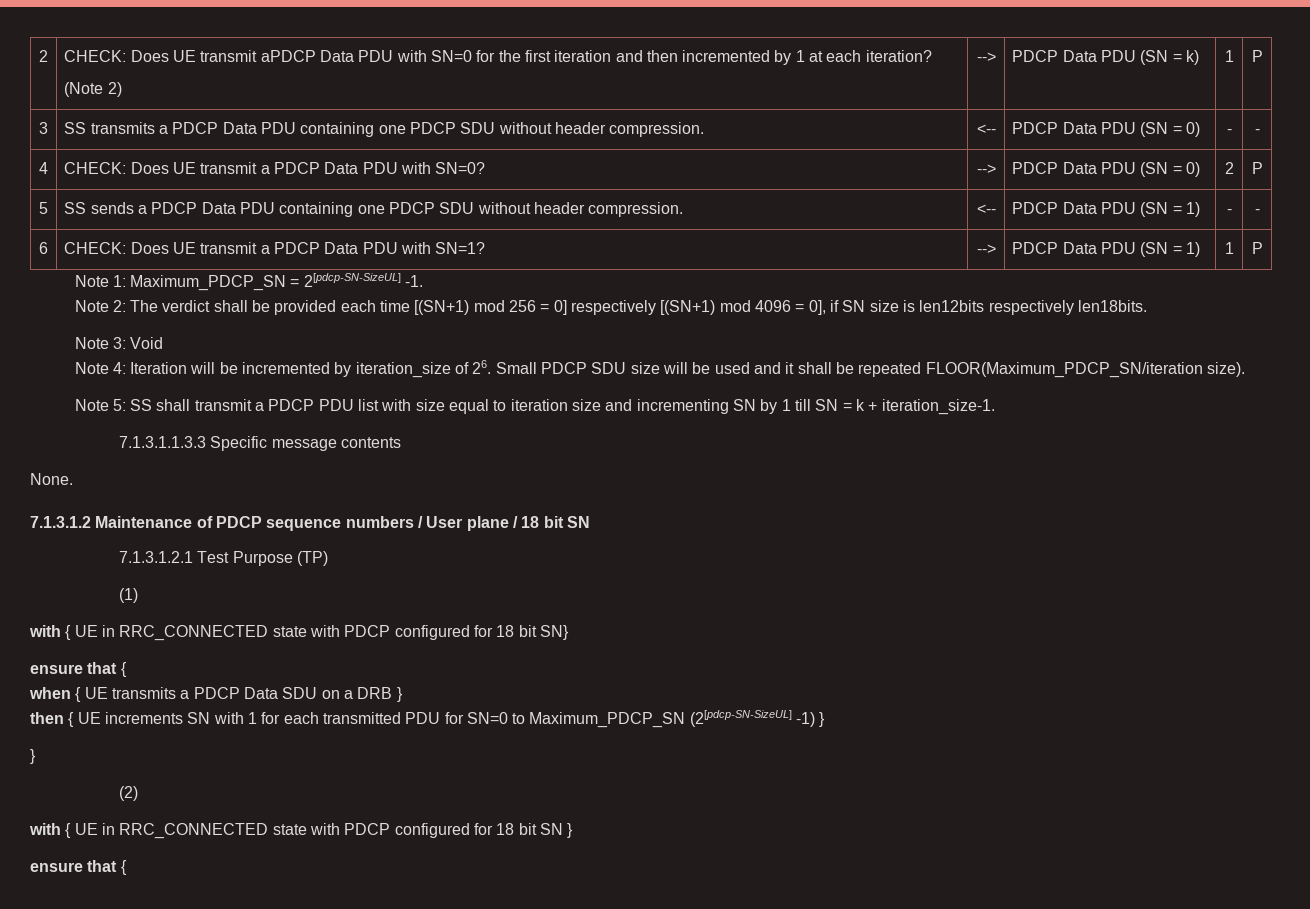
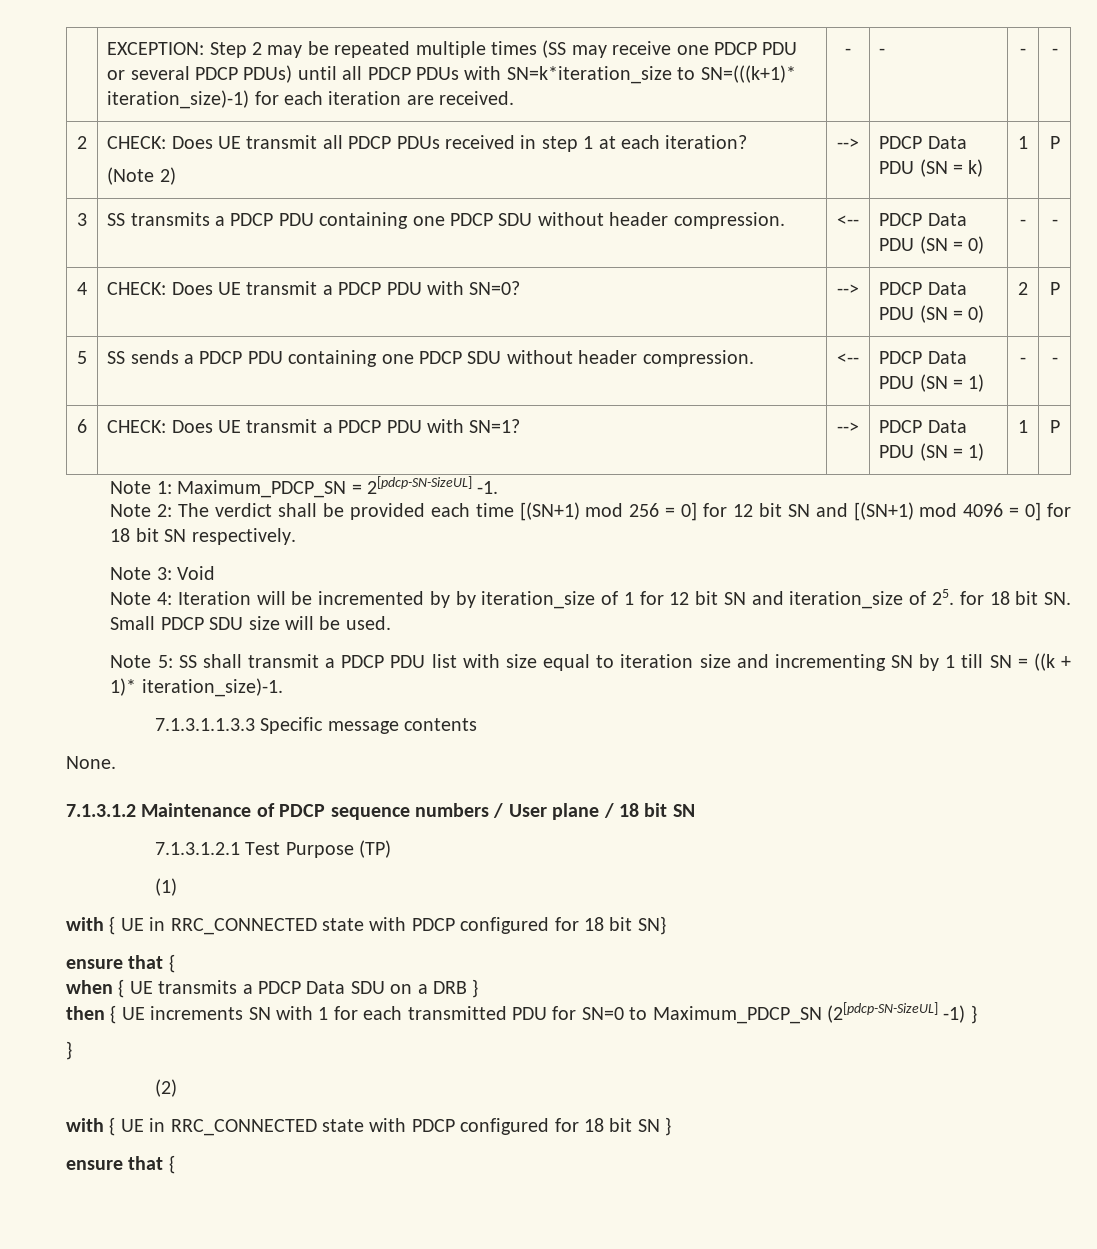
+ | EXCEPTION: Step 2 may be repeated multiple times (SS may receive one PDCP PDU or several PDCP PDUs) until all PDCP PDUs with SN=k*iteration_size to SN=(((k+1)* iteration_size)-1) for each iteration are received. | - | - | - | -
- 2 | CHECK: Does UE transmit aPDCP Data PDU with SN=0 for the first iteration and then incremented by 1 at each iteration?
+ 2 | CHECK: Does UE transmit all PDCP PDUs received in step 1 at each iteration?
- 3 | SS transmits a PDCP Data PDU containing one PDCP SDU without header compression. | <-- | PDCP Data PDU (SN = 0) | - | -
+ 3 | SS transmits a PDCP PDU containing one PDCP SDU without header compression. | <-- | PDCP Data PDU (SN = 0) | - | -
- 4 | CHECK: Does UE transmit a PDCP Data PDU with SN=0? | --> | PDCP Data PDU (SN = 0) | 2 | P
+ 4 | CHECK: Does UE transmit a PDCP PDU with SN=0? | --> | PDCP Data PDU (SN = 0) | 2 | P
- 5 | SS sends a PDCP Data PDU containing one PDCP SDU without header compression. | <-- | PDCP Data PDU (SN = 1) | - | -
+ 5 | SS sends a PDCP PDU containing one PDCP SDU without header compression. | <-- | PDCP Data PDU (SN = 1) | - | -
- 6 | CHECK: Does UE transmit a PDCP Data PDU with SN=1? | --> | PDCP Data PDU (SN = 1) | 1 | P
+ 6 | CHECK: Does UE transmit a PDCP PDU with SN=1? | --> | PDCP Data PDU (SN = 1) | 1 | P
- Note 2: The verdict shall be provided each time [(SN+1) mod 256 = 0] respectively [(SN+1) mod 4096 = 0], if SN size is len12bits respectively len18bits.
+ Note 2: The verdict shall be provided each time [(SN+1) mod 256 = 0] for 12 bit SN and [(SN+1) mod 4096 = 0] for 18 bit SN respectively.
- Note 4: Iteration will be incremented by iteration_size of 26. Small PDCP SDU size will be used and it shall be repeated FLOOR(Maximum_PDCP_SN/iteration size).
+ Note 4: Iteration will be incremented by by iteration_size of 1 for 12 bit SN and iteration_size of 25. for 18 bit SN. Small PDCP SDU size will be used.
- Note 5: SS shall transmit a PDCP PDU list with size equal to iteration size and incrementing SN by 1 till SN = k + iteration_size-1.
+ Note 5: SS shall transmit a PDCP PDU list with size equal to iteration size and incrementing SN by 1 till SN = ((k + 1)* iteration_size)-1.

